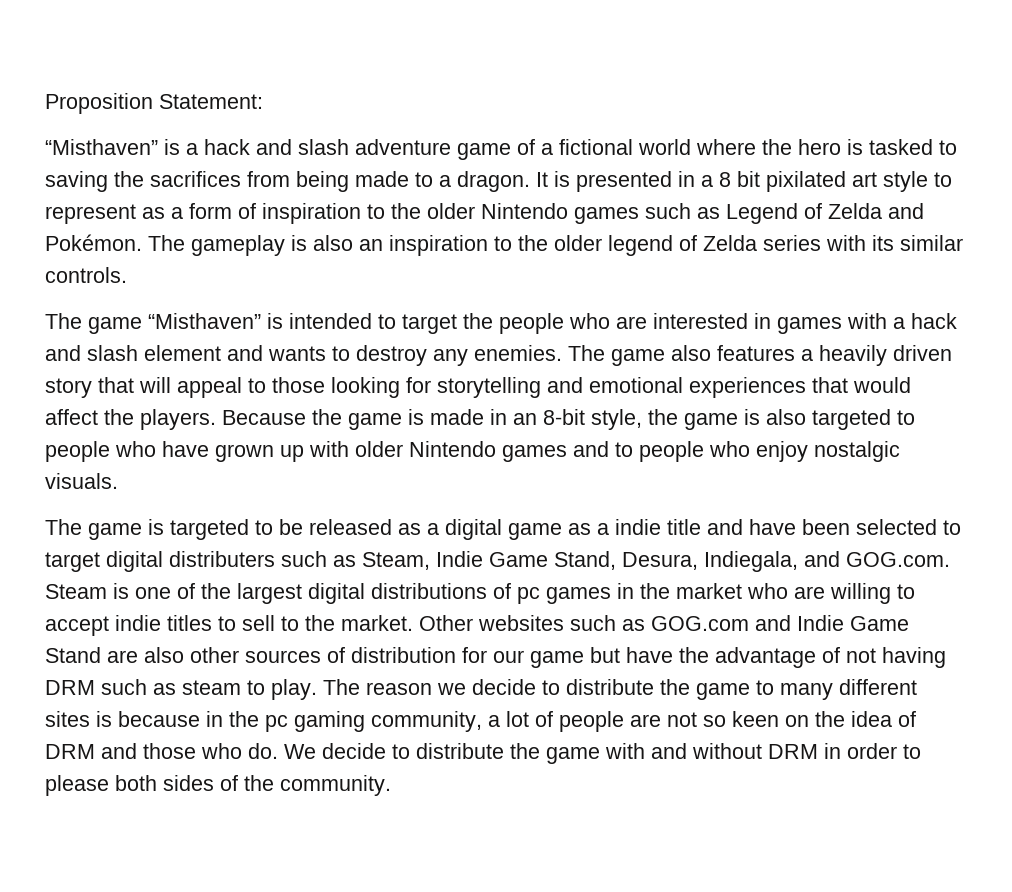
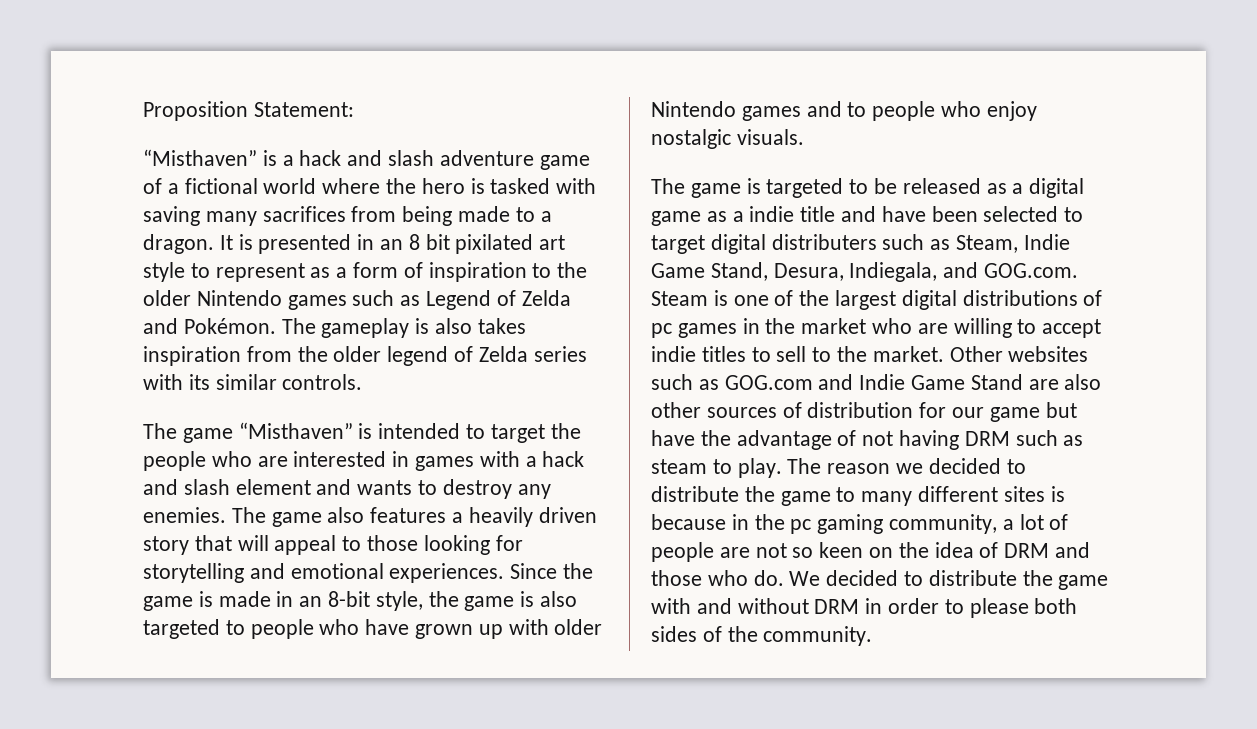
- “Misthaven” is a hack and slash adventure game of a fictional world where the hero is tasked to saving the sacrifices from being made to a dragon.
+ “Misthaven” is a hack and slash adventure game of a fictional world where the hero is tasked with saving many sacrifices from being made to a dragon.
- It is presented in a 8 bit pixilated art style to represent as a form of inspiration to the older Nintendo games such as Legend of Zelda and Pokémon.
+ It is presented in an 8 bit pixilated art style to represent as a form of inspiration to the older Nintendo games such as Legend of Zelda and Pokémon.
- The gameplay is also an inspiration to the older legend of Zelda series with its similar controls.
+ The gameplay is also takes inspiration from the older legend of Zelda series with its similar controls.
- The game also features a heavily driven story that will appeal to those looking for storytelling and emotional experiences that would affect the players. Because the game is made in an 8-bit style, the game is also targeted to people who have grown up with older Nintendo games and to people who enjoy nostalgic visuals.
+ The game also features a heavily driven story that will appeal to those looking for storytelling and emotional experiences. Since the game is made in an 8-bit style, the game is also targeted to people who have grown up with older Nintendo games and to people who enjoy nostalgic visuals.
- The reason we decide to distribute the game to many different sites is because in the pc gaming community, a lot of people are not so keen on the idea of DRM and those who do.
+ The reason we decided to distribute the game to many different sites is because in the pc gaming community, a lot of people are not so keen on the idea of DRM and those who do.
- We decide to distribute the game with and without DRM in order to please both sides of the community.
+ We decided to distribute the game with and without DRM in order to please both sides of the community.

